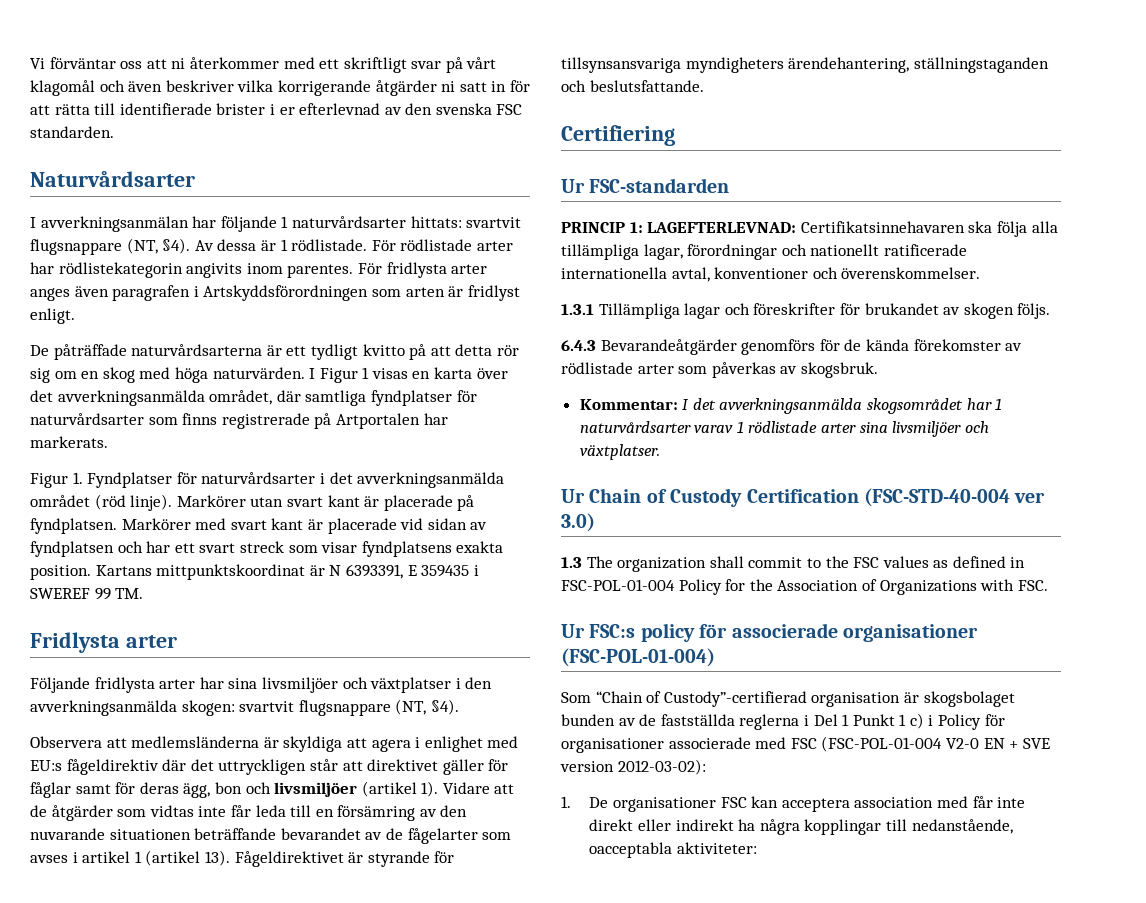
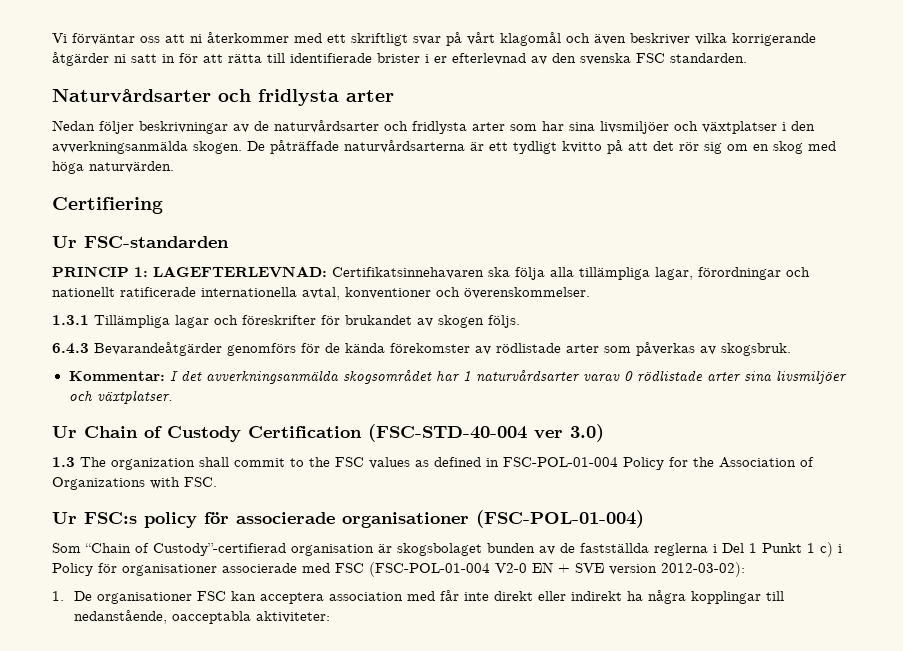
- Naturvårdsarter
- I avverkningsanmälan har följande 1 naturvårdsarter hittats: svartvit flugsnappare (NT, §4). Av dessa är 1 rödlistade. För rödlistade arter har rödlistekategorin angivits inom parentes. För fridlysta arter anges även paragrafen i Artskyddsförordningen som arten är fridlyst enligt.
- De påträffade naturvårdsarterna är ett tydligt kvitto på att detta rör sig om en skog med höga naturvärden. I Figur 1 visas en karta över det avverkningsanmälda området, där samtliga fyndplatser för naturvårdsarter som finns registrerade på Artportalen har markerats.
- Figur 1. Fyndplatser för naturvårdsarter i det avverkningsanmälda området (röd linje). Markörer utan svart kant är placerade på fyndplatsen. Markörer med svart kant är placerade vid sidan av fyndplatsen och har ett svart streck som visar fyndplatsens exakta position. Kartans mittpunktskoordinat är N 6393391, E 359435 i SWEREF 99 TM.
- Fridlysta arter
- Följande fridlysta arter har sina livsmiljöer och växtplatser i den avverkningsanmälda skogen: svartvit flugsnappare (NT, §4).
- Observera att medlemsländerna är skyldiga att agera i enlighet med EU:s fågeldirektiv där det uttryckligen står att direktivet gäller för fåglar samt för deras ägg, bon och livsmiljöer (artikel 1). Vidare att de åtgärder som vidtas inte får leda till en försämring av den nuvarande situationen beträffande bevarandet av de fågelarter som avses i artikel 1 (artikel 13). Fågeldirektivet är styrande för tillsynsansvariga myndigheters ärendehantering, ställningstaganden och beslutsfattande.
+ Naturvårdsarter och fridlysta arter
+ Nedan följer beskrivningar av de naturvårdsarter och fridlysta arter som har sina livsmiljöer och växtplatser i den avverkningsanmälda skogen. De påträffade naturvårdsarterna är ett tydligt kvitto på att det rör sig om en skog med höga naturvärden.
- Kommentar: I det avverkningsanmälda skogsområdet har 1 naturvårdsarter varav 1 rödlistade arter sina livsmiljöer och växtplatser.
+ Kommentar: I det avverkningsanmälda skogsområdet har 1 naturvårdsarter varav 0 rödlistade arter sina livsmiljöer och växtplatser.

